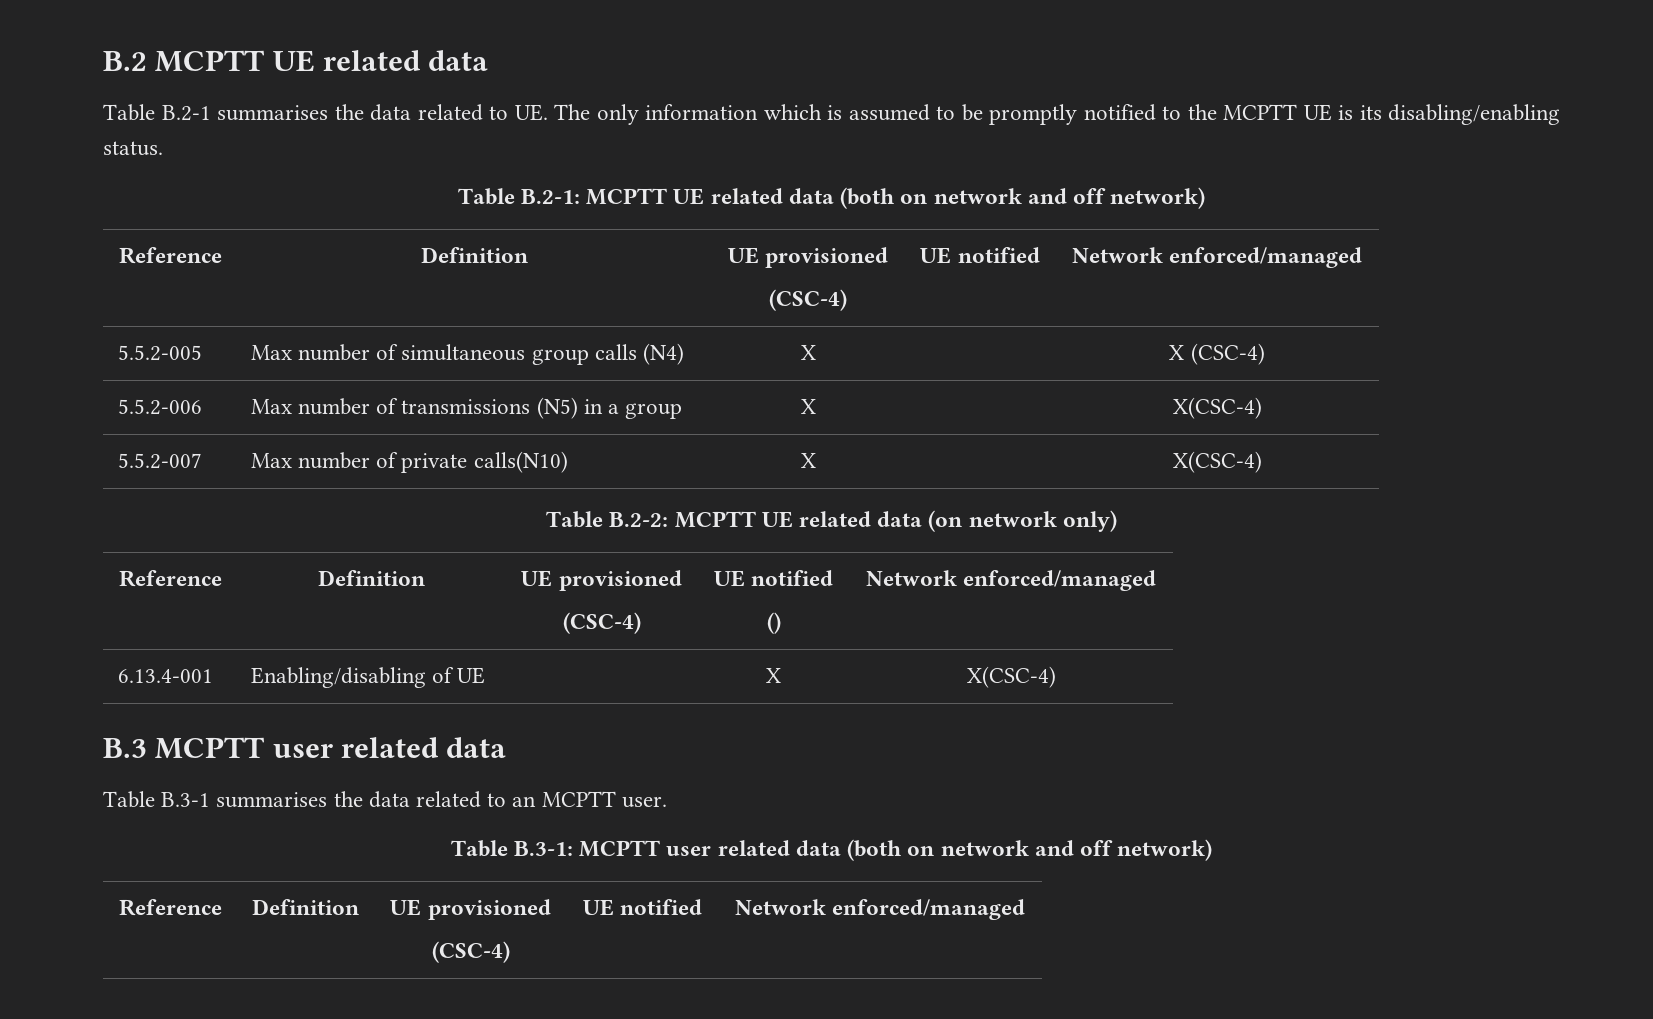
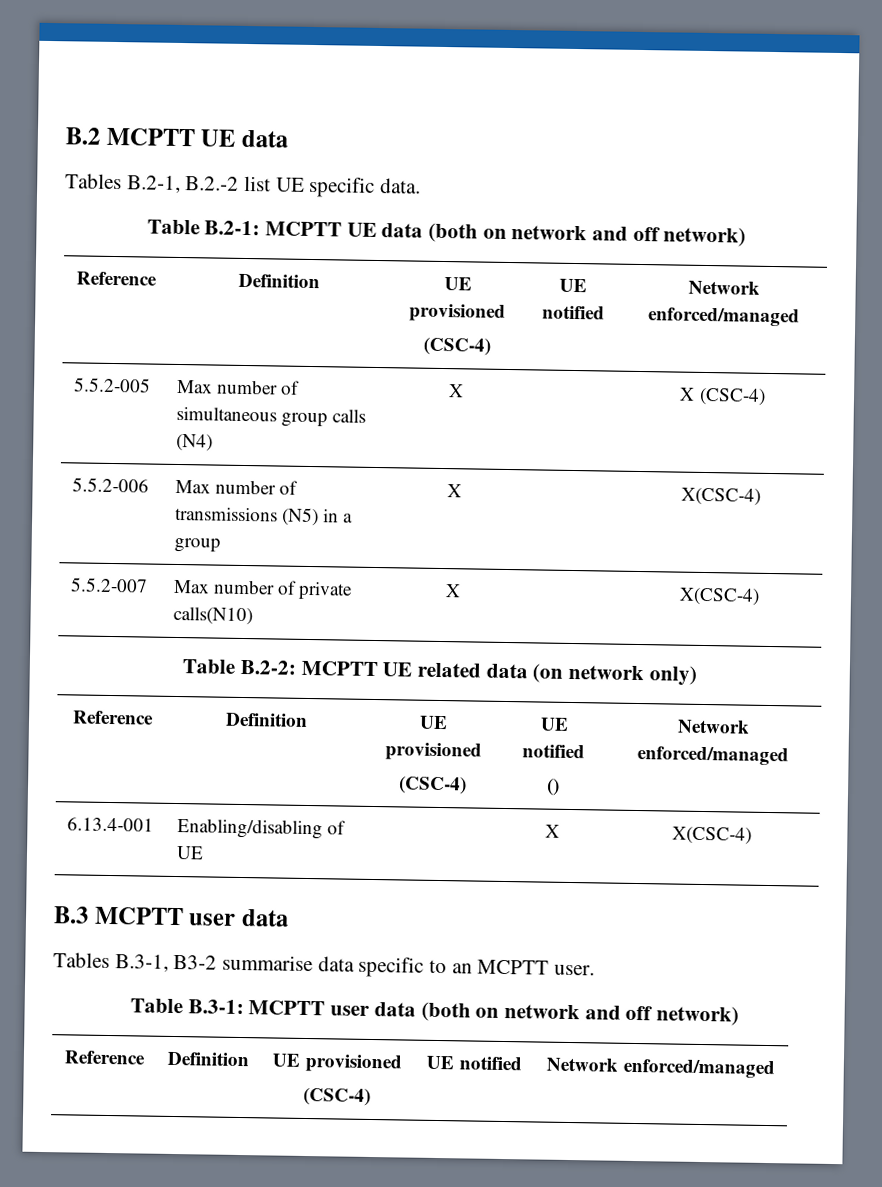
- B.2 MCPTT UE related data
- Table B.2-1 summarises the data related to UE. The only information which is assumed to be promptly notified to the MCPTT UE is its disabling/enabling status.
+ B.2 MCPTT UE data
+ Tables B.2-1, B.2.-2 list UE specific data.
- Table B.2-1: MCPTT UE related data (both on network and off network)
+ Table B.2-1: MCPTT UE data (both on network and off network)
- B.3 MCPTT user related data
- Table B.3-1 summarises the data related to an MCPTT user.
+ B.3 MCPTT user data
+ Tables B.3-1, B3-2 summarise data specific to an MCPTT user.
- Table B.3-1: MCPTT user related data (both on network and off network)
+ Table B.3-1: MCPTT user data (both on network and off network)

